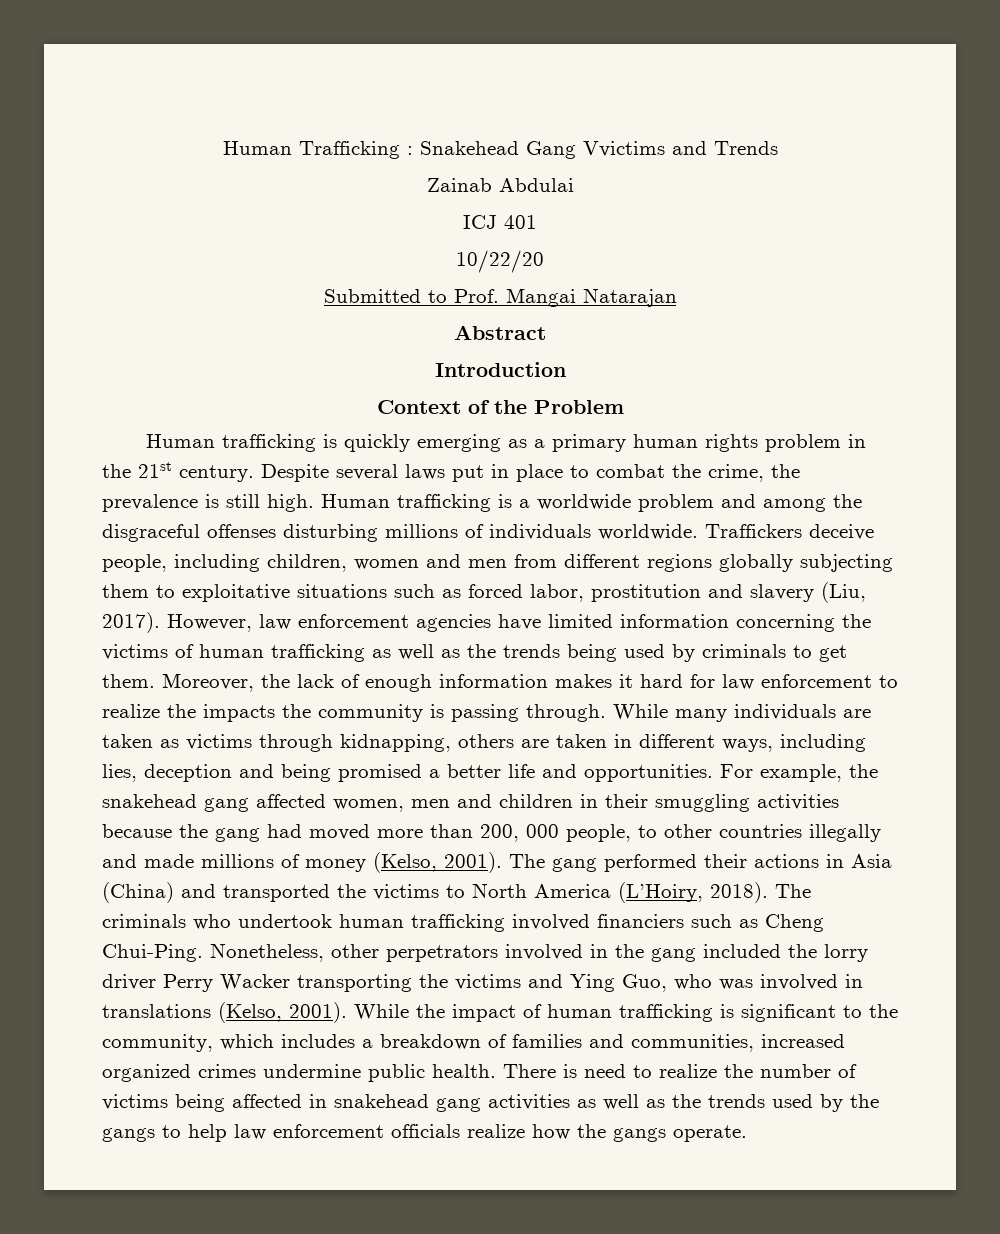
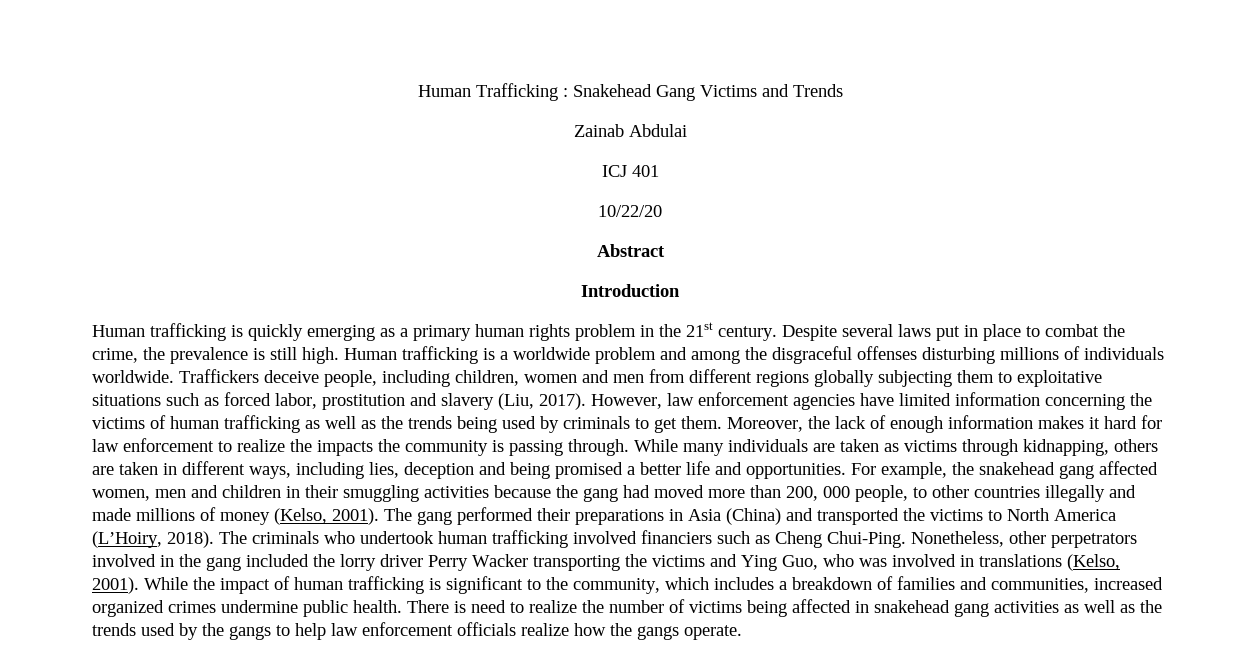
- Human Trafficking : Snakehead Gang Vvictims and Trends
+ Human Trafficking : Snakehead Gang Victims and Trends
- Submitted to Prof. Mangai Natarajan
  Abstract
  Introduction
- Context of the Problem
- The gang performed their actions in Asia (China) and transported the victims to North America (L’Hoiry, 2018).
+ The gang performed their preparations in Asia (China) and transported the victims to North America (L’Hoiry, 2018).

